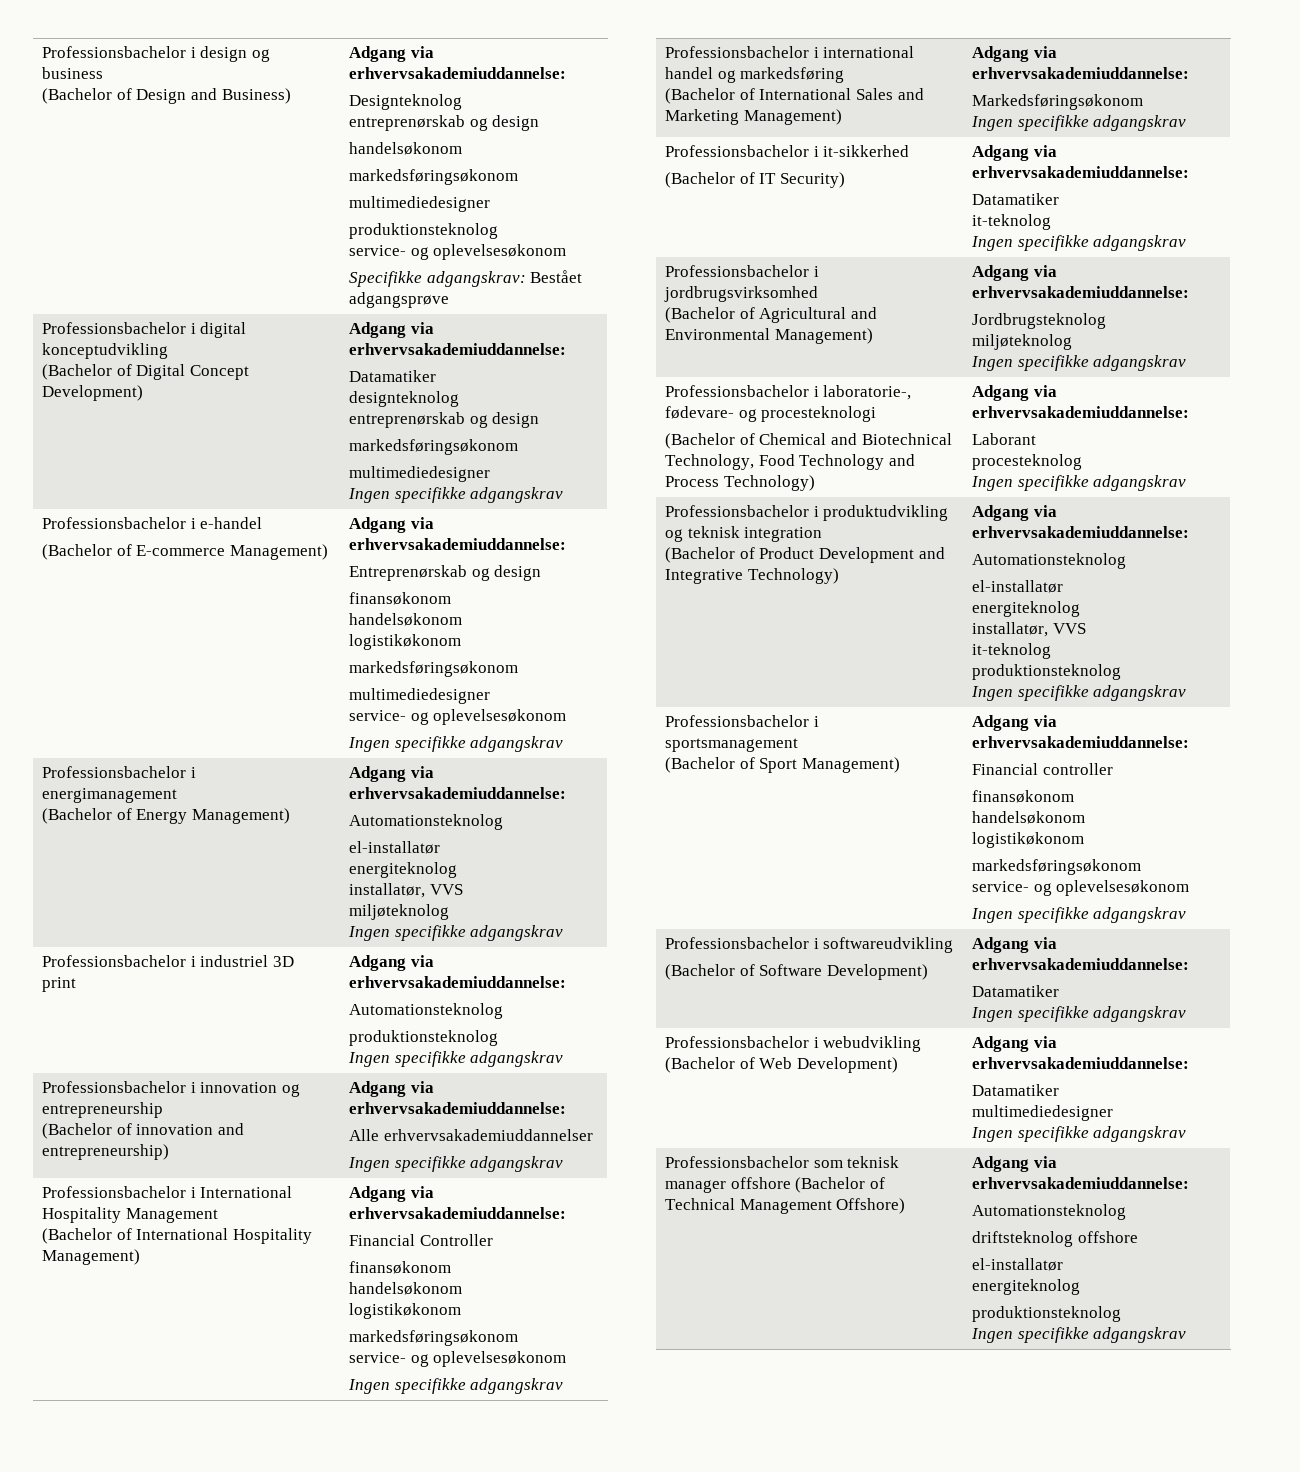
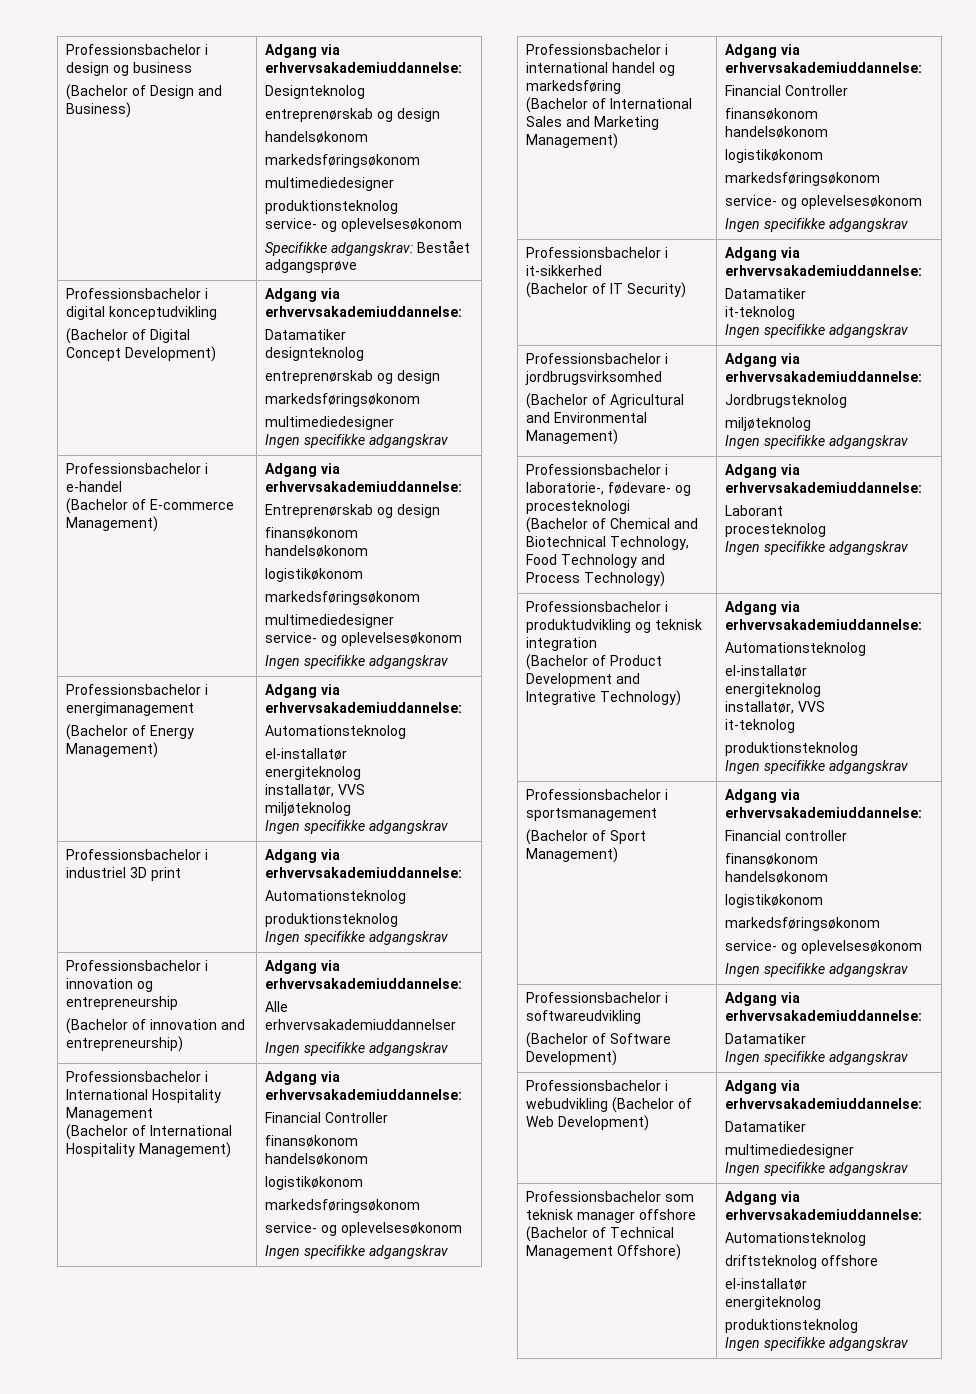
  Professionsbachelor i international handel og markedsføring
  (Bachelor of International Sales and Marketing Management) | Adgang via erhvervsakademiuddannelse:
- Markedsføringsøkonom
+ Financial Controller
+ finansøkonom
+ handelsøkonom
+ logistikøkonom
+ markedsføringsøkonom
+ service- og oplevelsesøkonom

